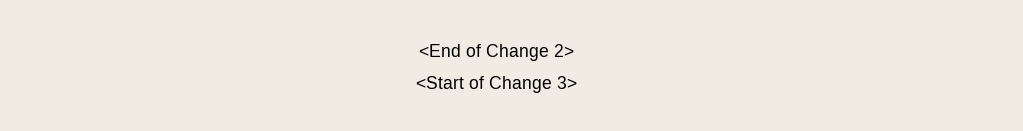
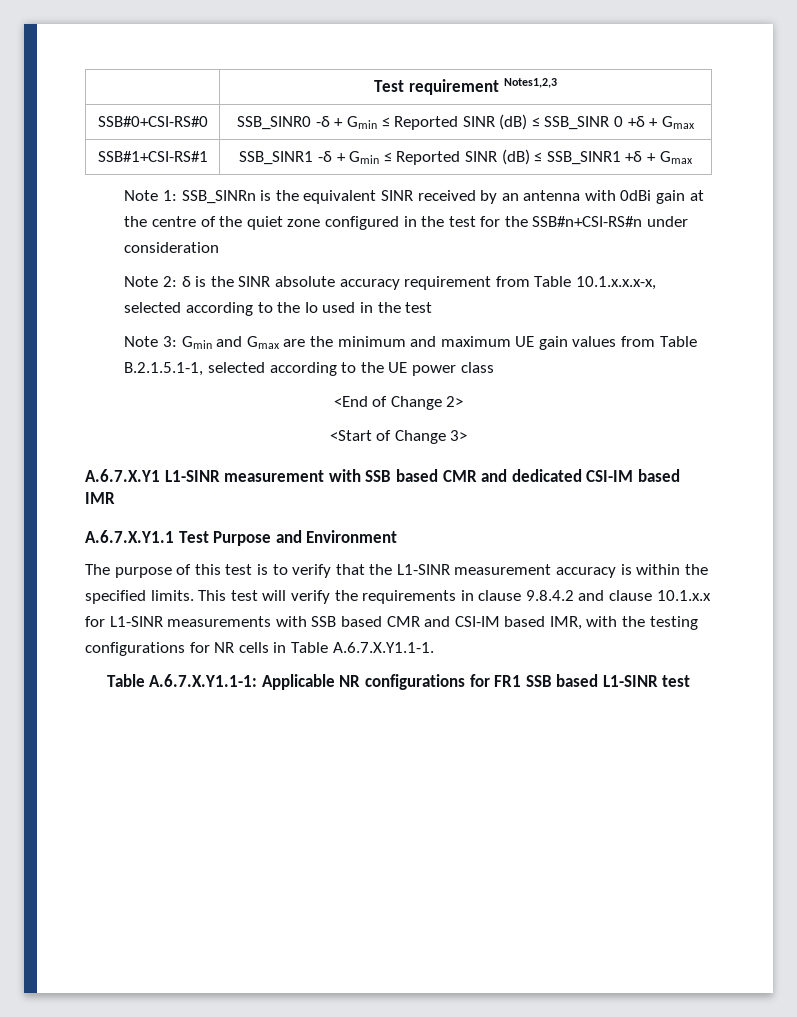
+ | Test requirement Notes1,2,3
+ SSB#0+CSI-RS#0 | SSB_SINR0 -δ + Gmin ≤ Reported SINR (dB) ≤ SSB_SINR 0 +δ + Gmax
+ SSB#1+CSI-RS#1 | SSB_SINR1 -δ + Gmin ≤ Reported SINR (dB) ≤ SSB_SINR1 +δ + Gmax
+ Note 1: SSB_SINRn is the equivalent SINR received by an antenna with 0dBi gain at the centre of the quiet zone configured in the test for the SSB#n+CSI-RS#n under consideration
+ Note 2: δ is the SINR absolute accuracy requirement from Table 10.1.x.x.x-x, selected according to the Io used in the test
+ Note 3: Gmin and Gmax are the minimum and maximum UE gain values from Table B.2.1.5.1-1, selected according to the UE power class
+ A.6.7.X.Y1 L1-SINR measurement with SSB based CMR and dedicated CSI-IM based IMR
+ A.6.7.X.Y1.1 Test Purpose and Environment
+ The purpose of this test is to verify that the L1-SINR measurement accuracy is within the specified limits. This test will verify the requirements in clause 9.8.4.2 and clause 10.1.x.x for L1-SINR measurements with SSB based CMR and CSI-IM based IMR, with the testing configurations for NR cells in Table A.6.7.X.Y1.1-1.
+ Table A.6.7.X.Y1.1-1: Applicable NR configurations for FR1 SSB based L1-SINR test

